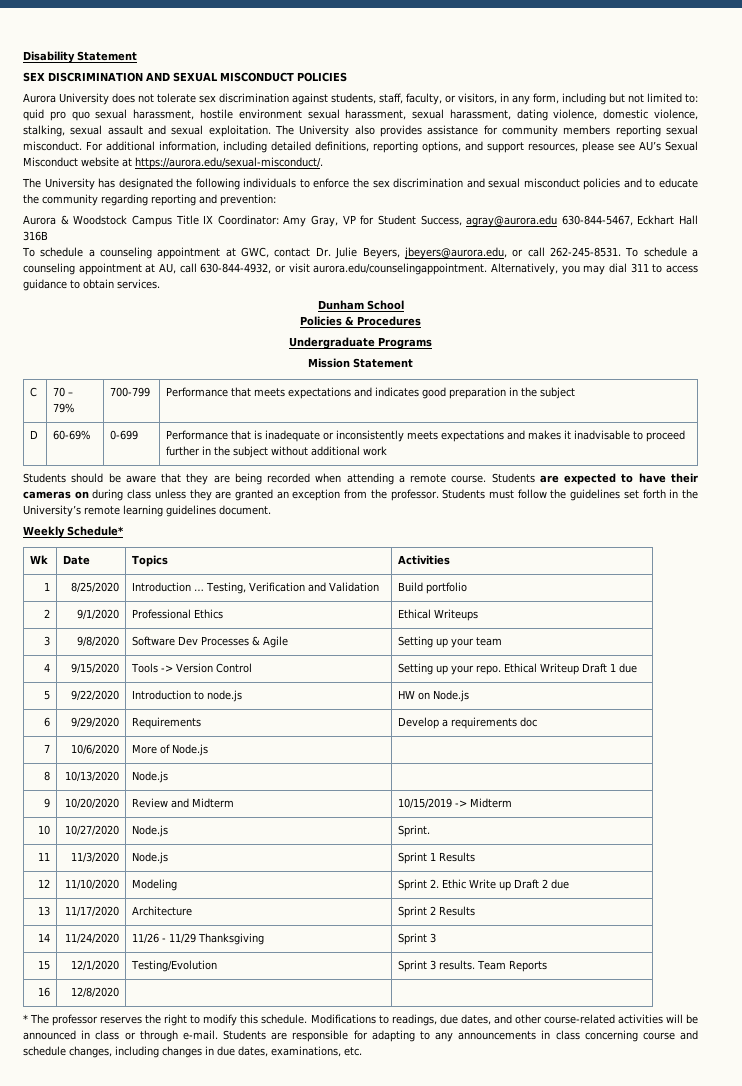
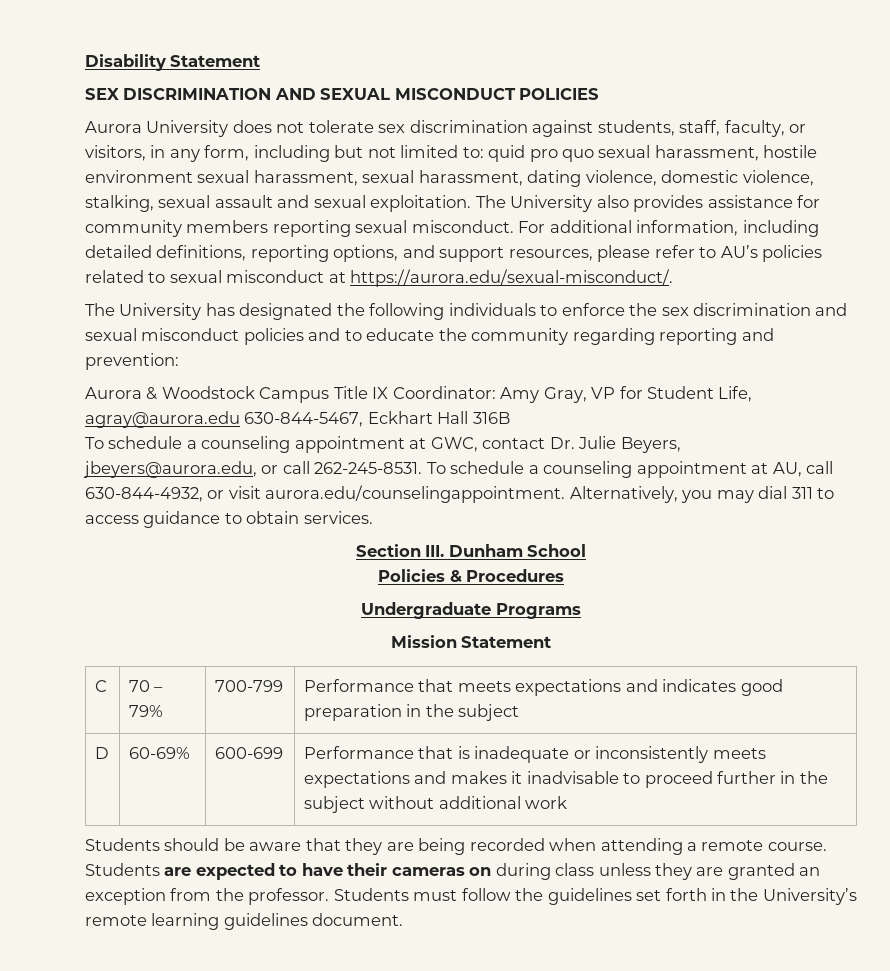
- For additional information, including detailed definitions, reporting options, and support resources, please see AU’s Sexual Misconduct website at https://aurora.edu/sexual-misconduct/.
+ For additional information, including detailed definitions, reporting options, and support resources, please refer to AU’s policies related to sexual misconduct at https://aurora.edu/sexual-misconduct/.
- Aurora & Woodstock Campus Title IX Coordinator: Amy Gray, VP for Student Success, agray@aurora.edu 630-844-5467, Eckhart Hall 316B
+ Aurora & Woodstock Campus Title IX Coordinator: Amy Gray, VP for Student Life, agray@aurora.edu 630-844-5467, Eckhart Hall 316B
- Dunham School
+ Section III. Dunham School
- D | 60-69% | 0-699 | Performance that is inadequate or inconsistently meets expectations and makes it inadvisable to proceed further in the subject without additional work
+ D | 60-69% | 600-699 | Performance that is inadequate or inconsistently meets expectations and makes it inadvisable to proceed further in the subject without additional work
- Weekly Schedule*
- Wk | Date | Topics | Activities
- 1 | 8/25/2020 | Introduction … Testing, Verification and Validation | Build portfolio
- 2 | 9/1/2020 | Professional Ethics | Ethical Writeups
- 3 | 9/8/2020 | Software Dev Processes & Agile | Setting up your team
- 4 | 9/15/2020 | Tools -> Version Control | Setting up your repo. Ethical Writeup Draft 1 due
- 5 | 9/22/2020 | Introduction to node.js | HW on Node.js
- 6 | 9/29/2020 | Requirements | Develop a requirements doc
- 7 | 10/6/2020 | More of Node.js |
- 8 | 10/13/2020 | Node.js |
- 9 | 10/20/2020 | Review and Midterm | 10/15/2019 -> Midterm
- 10 | 10/27/2020 | Node.js | Sprint.
- 11 | 11/3/2020 | Node.js | Sprint 1 Results
- 12 | 11/10/2020 | Modeling | Sprint 2. Ethic Write up Draft 2 due
- 13 | 11/17/2020 | Architecture | Sprint 2 Results
- 14 | 11/24/2020 | 11/26 - 11/29 Thanksgiving | Sprint 3
- 15 | 12/1/2020 | Testing/Evolution | Sprint 3 results. Team Reports
- 16 | 12/8/2020 | |
- * The professor reserves the right to modify this schedule. Modifications to readings, due dates, and other course-related activities will be announced in class or through e-mail. Students are responsible for adapting to any announcements in class concerning course and schedule changes, including changes in due dates, examinations, etc.

